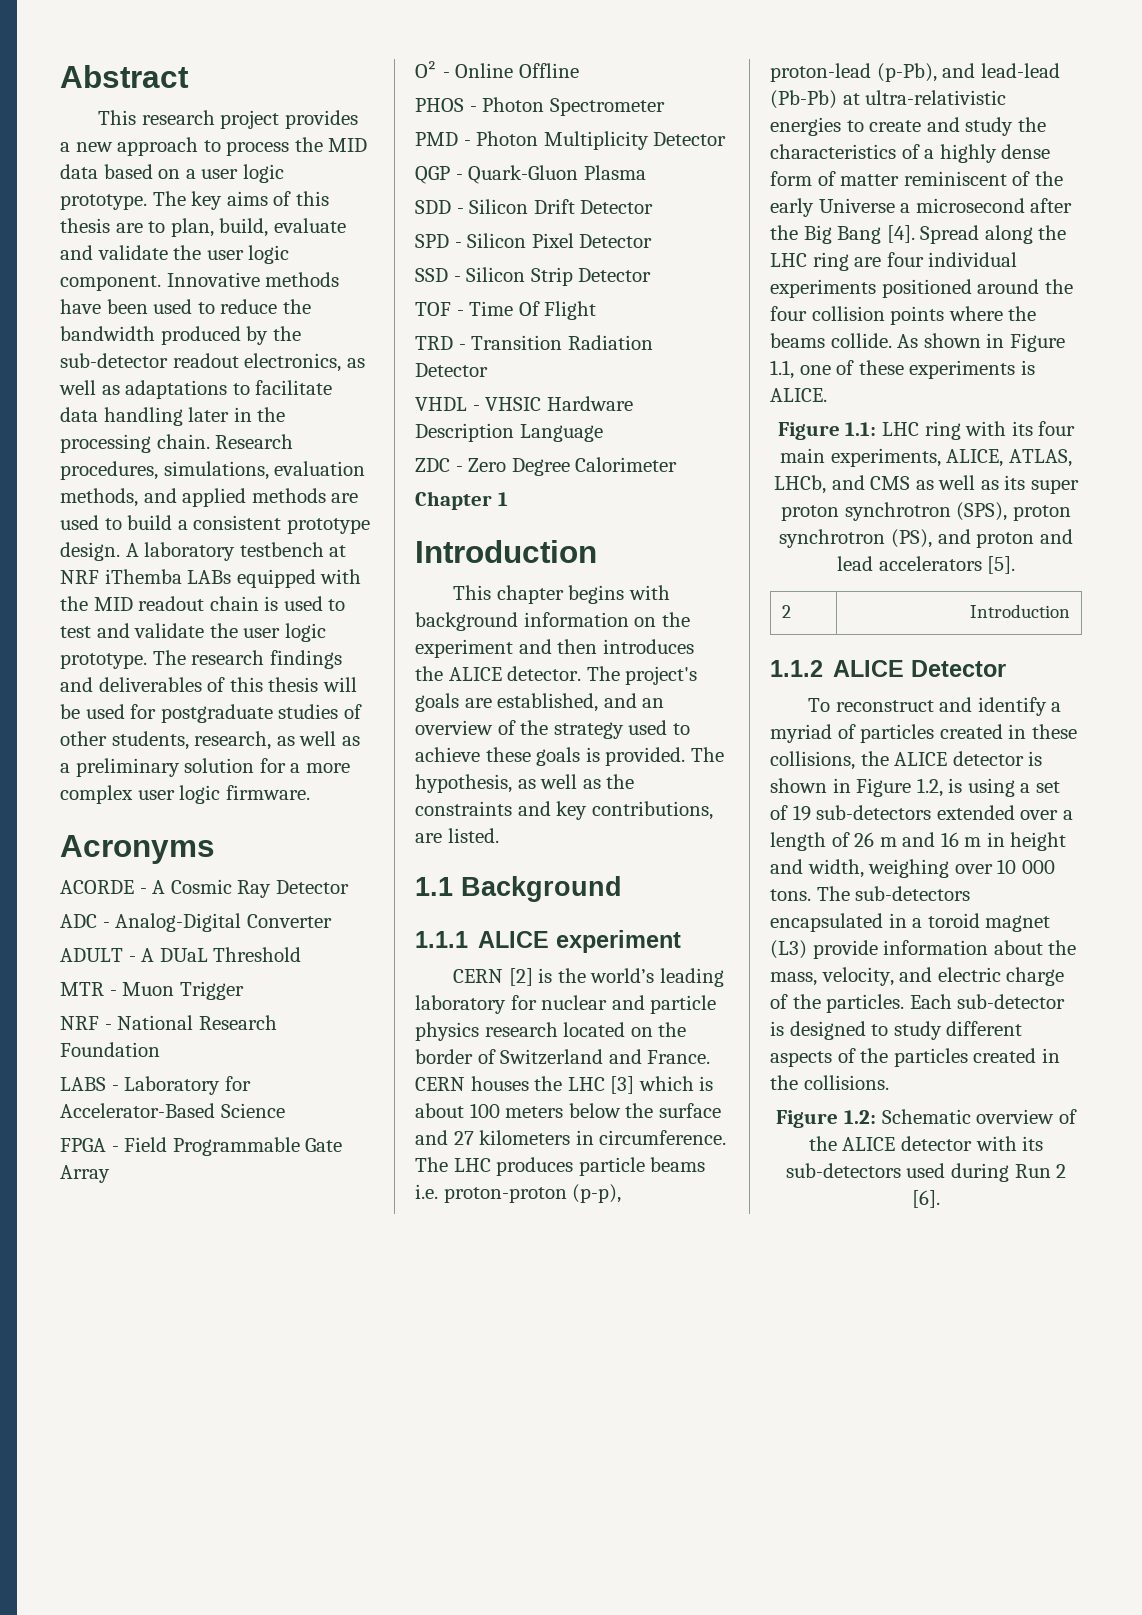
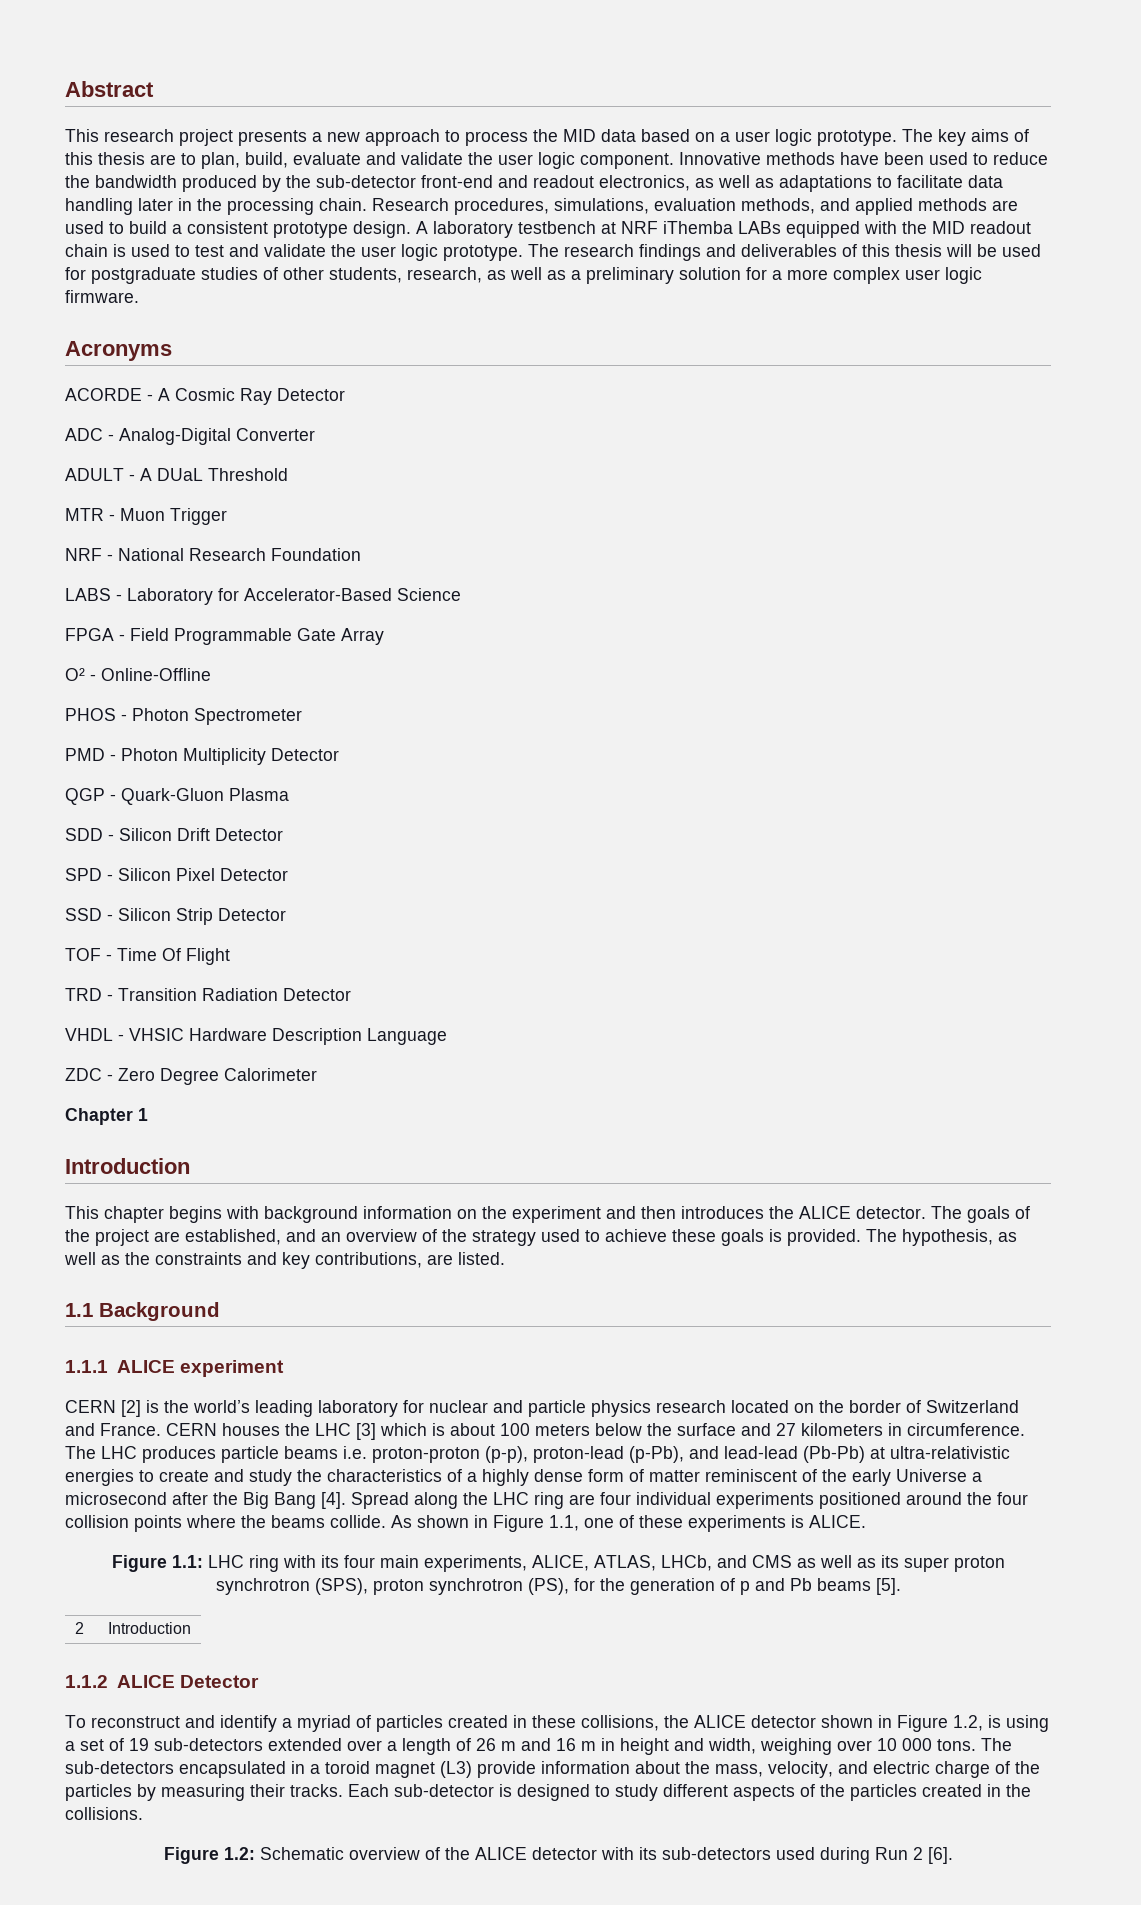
- This research project provides a new approach to process the MID data based on a user logic prototype.
+ This research project presents a new approach to process the MID data based on a user logic prototype.
- Innovative methods have been used to reduce the bandwidth produced by the sub-detector readout electronics, as well as adaptations to facilitate data handling later in the processing chain.
+ Innovative methods have been used to reduce the bandwidth produced by the sub-detector front-end and readout electronics, as well as adaptations to facilitate data handling later in the processing chain.
- O² - Online Offline
+ O² - Online-Offline
- The project's goals are established, and an overview of the strategy used to achieve these goals is provided.
+ The goals of the project are established, and an overview of the strategy used to achieve these goals is provided.
- Figure 1.1: LHC ring with its four main experiments, ALICE, ATLAS, LHCb, and CMS as well as its super proton synchrotron (SPS), proton synchrotron (PS), and proton and lead accelerators [5].
+ Figure 1.1: LHC ring with its four main experiments, ALICE, ATLAS, LHCb, and CMS as well as its super proton synchrotron (SPS), proton synchrotron (PS), for the generation of p and Pb beams [5].
- To reconstruct and identify a myriad of particles created in these collisions, the ALICE detector is shown in Figure 1.2, is using a set of 19 sub-detectors extended over a length of 26 m and 16 m in height and width, weighing over 10 000 tons.
+ To reconstruct and identify a myriad of particles created in these collisions, the ALICE detector shown in Figure 1.2, is using a set of 19 sub-detectors extended over a length of 26 m and 16 m in height and width, weighing over 10 000 tons.
- The sub-detectors encapsulated in a toroid magnet (L3) provide information about the mass, velocity, and electric charge of the particles.
+ The sub-detectors encapsulated in a toroid magnet (L3) provide information about the mass, velocity, and electric charge of the particles by measuring their tracks.

